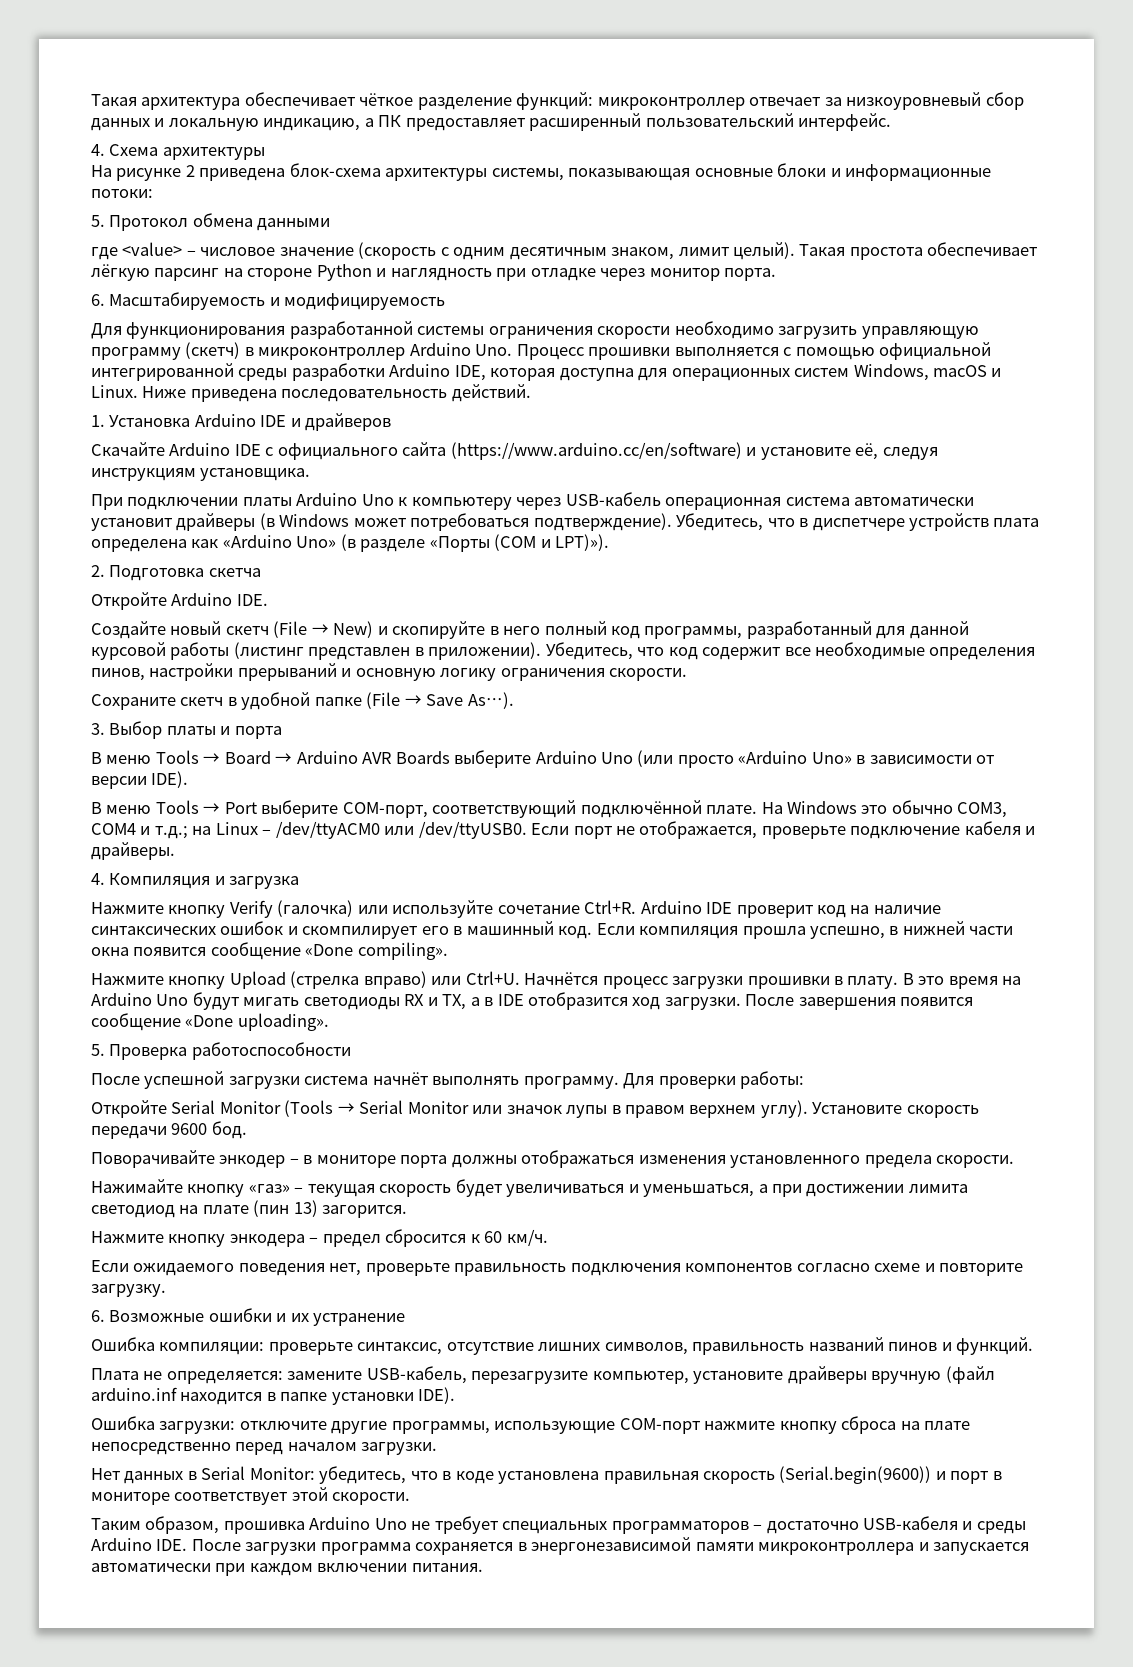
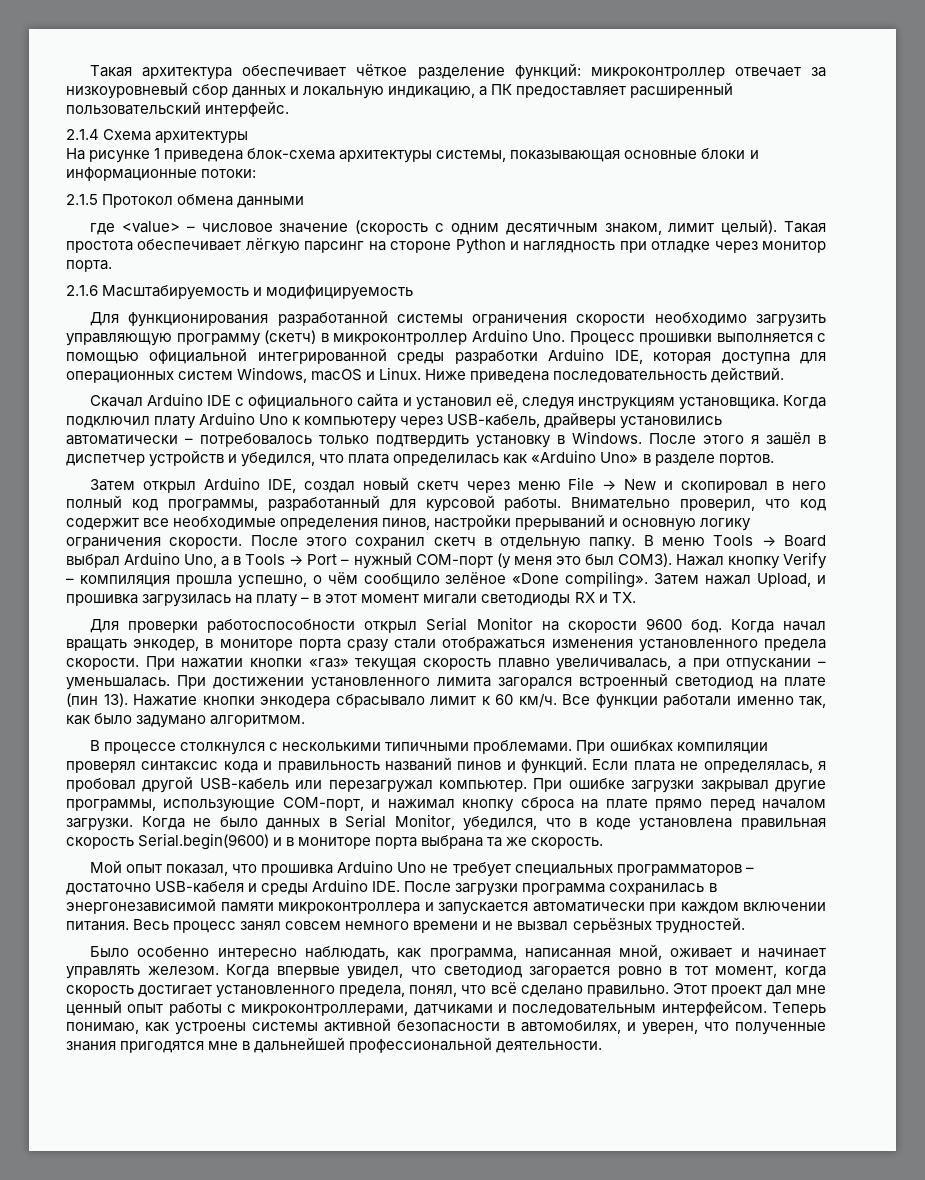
- 4. Схема архитектуры
+ 2.1.4 Схема архитектуры
- На рисунке 2 приведена блок-схема архитектуры системы, показывающая основные блоки и информационные потоки:
+ На рисунке 1 приведена блок-схема архитектуры системы, показывающая основные блоки и информационные потоки:
- 5. Протокол обмена данными
+ 2.1.5 Протокол обмена данными
- 6. Масштабируемость и модифицируемость
+ 2.1.6 Масштабируемость и модифицируемость
- 1. Установка Arduino IDE и драйверов
- Скачайте Arduino IDE с официального сайта (https://www.arduino.cc/en/software) и установите её, следуя инструкциям установщика.
- При подключении платы Arduino Uno к компьютеру через USB-кабель операционная система автоматически установит драйверы (в Windows может потребоваться подтверждение). Убедитесь, что в диспетчере устройств плата определена как «Arduino Uno» (в разделе «Порты (COM и LPT)»).
- 2. Подготовка скетча
- Откройте Arduino IDE.
- Создайте новый скетч (File → New) и скопируйте в него полный код программы, разработанный для данной курсовой работы (листинг представлен в приложении). Убедитесь, что код содержит все необходимые определения пинов, настройки прерываний и основную логику ограничения скорости.
- Сохраните скетч в удобной папке (File → Save As…).
- 3. Выбор платы и порта
- В меню Tools → Board → Arduino AVR Boards выберите Arduino Uno (или просто «Arduino Uno» в зависимости от версии IDE).
- В меню Tools → Port выберите COM-порт, соответствующий подключённой плате. На Windows это обычно COM3, COM4 и т.д.; на Linux – /dev/ttyACM0 или /dev/ttyUSB0. Если порт не отображается, проверьте подключение кабеля и драйверы.
- 4. Компиляция и загрузка
- Нажмите кнопку Verify (галочка) или используйте сочетание Ctrl+R. Arduino IDE проверит код на наличие синтаксических ошибок и скомпилирует его в машинный код. Если компиляция прошла успешно, в нижней части окна появится сообщение «Done compiling».
- Нажмите кнопку Upload (стрелка вправо) или Ctrl+U. Начнётся процесс загрузки прошивки в плату. В это время на Arduino Uno будут мигать светодиоды RX и TX, а в IDE отобразится ход загрузки. После завершения появится сообщение «Done uploading».
- 5. Проверка работоспособности
- После успешной загрузки система начнёт выполнять программу. Для проверки работы:
- Откройте Serial Monitor (Tools → Serial Monitor или значок лупы в правом верхнем углу). Установите скорость передачи 9600 бод.
- Поворачивайте энкодер – в мониторе порта должны отображаться изменения установленного предела скорости.
- Нажимайте кнопку «газ» – текущая скорость будет увеличиваться и уменьшаться, а при достижении лимита светодиод на плате (пин 13) загорится.
- Нажмите кнопку энкодера – предел сбросится к 60 км/ч.
- Если ожидаемого поведения нет, проверьте правильность подключения компонентов согласно схеме и повторите загрузку.
- 6. Возможные ошибки и их устранение
- Ошибка компиляции: проверьте синтаксис, отсутствие лишних символов, правильность названий пинов и функций.
- Плата не определяется: замените USB-кабель, перезагрузите компьютер, установите драйверы вручную (файл arduino.inf находится в папке установки IDE).
- Ошибка загрузки: отключите другие программы, использующие COM-порт нажмите кнопку сброса на плате непосредственно перед началом загрузки.
- Нет данных в Serial Monitor: убедитесь, что в коде установлена правильная скорость (Serial.begin(9600)) и порт в мониторе соответствует этой скорости.
- Таким образом, прошивка Arduino Uno не требует специальных программаторов – достаточно USB-кабеля и среды Arduino IDE. После загрузки программа сохраняется в энергонезависимой памяти микроконтроллера и запускается автоматически при каждом включении питания.
+ Cкачал Arduino IDE с официального сайта и установил её, следуя инструкциям установщика. Когда подключил плату Arduino Uno к компьютеру через USB-кабель, драйверы установились автоматически – потребовалось только подтвердить установку в Windows. После этого я зашёл в диспетчер устройств и убедился, что плата определилась как «Arduino Uno» в разделе портов.
+ Затем открыл Arduino IDE, создал новый скетч через меню File → New и скопировал в него полный код программы, разработанный для курсовой работы. Внимательно проверил, что код содержит все необходимые определения пинов, настройки прерываний и основную логику ограничения скорости. После этого сохранил скетч в отдельную папку. В меню Tools → Board выбрал Arduino Uno, а в Tools → Port – нужный COM-порт (у меня это был COM3). Нажал кнопку Verify – компиляция прошла успешно, о чём сообщило зелёное «Done compiling». Затем нажал Upload, и прошивка загрузилась на плату – в этот момент мигали светодиоды RX и TX.
+ Для проверки работоспособности открыл Serial Monitor на скорости 9600 бод. Когда начал вращать энкодер, в мониторе порта сразу стали отображаться изменения установленного предела скорости. При нажатии кнопки «газ» текущая скорость плавно увеличивалась, а при отпускании – уменьшалась. При достижении установленного лимита загорался встроенный светодиод на плате (пин 13). Нажатие кнопки энкодера сбрасывало лимит к 60 км/ч. Все функции работали именно так, как было задумано алгоритмом.
+ В процессе столкнулся с несколькими типичными проблемами. При ошибках компиляции проверял синтаксис кода и правильность названий пинов и функций. Если плата не определялась, я пробовал другой USB-кабель или перезагружал компьютер. При ошибке загрузки закрывал другие программы, использующие COM-порт, и нажимал кнопку сброса на плате прямо перед началом загрузки. Когда не было данных в Serial Monitor, убедился, что в коде установлена правильная скорость Serial.begin(9600) и в мониторе порта выбрана та же скорость.
+ Мой опыт показал, что прошивка Arduino Uno не требует специальных программаторов – достаточно USB-кабеля и среды Arduino IDE. После загрузки программа сохранилась в энергонезависимой памяти микроконтроллера и запускается автоматически при каждом включении питания.
+ Весь процесс занял совсем немного времени и не вызвал серьёзных трудностей.
+ Было особенно интересно наблюдать, как программа, написанная мной, оживает и начинает управлять железом. Когда впервые увидел, что светодиод загорается ровно в тот момент, когда скорость достигает установленного предела, понял, что всё сделано правильно. Этот проект дал мне ценный опыт работы с микроконтроллерами, датчиками и последовательным интерфейсом. Теперь понимаю, как устроены системы активной безопасности в автомобилях, и уверен, что полученные знания пригодятся мне в дальнейшей профессиональной деятельности.

